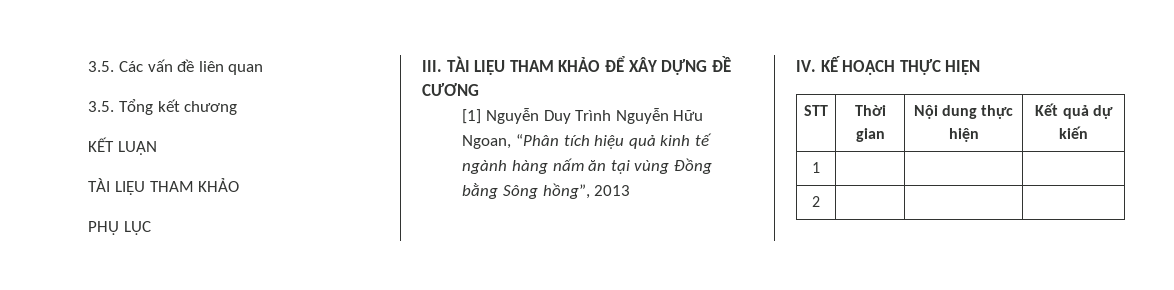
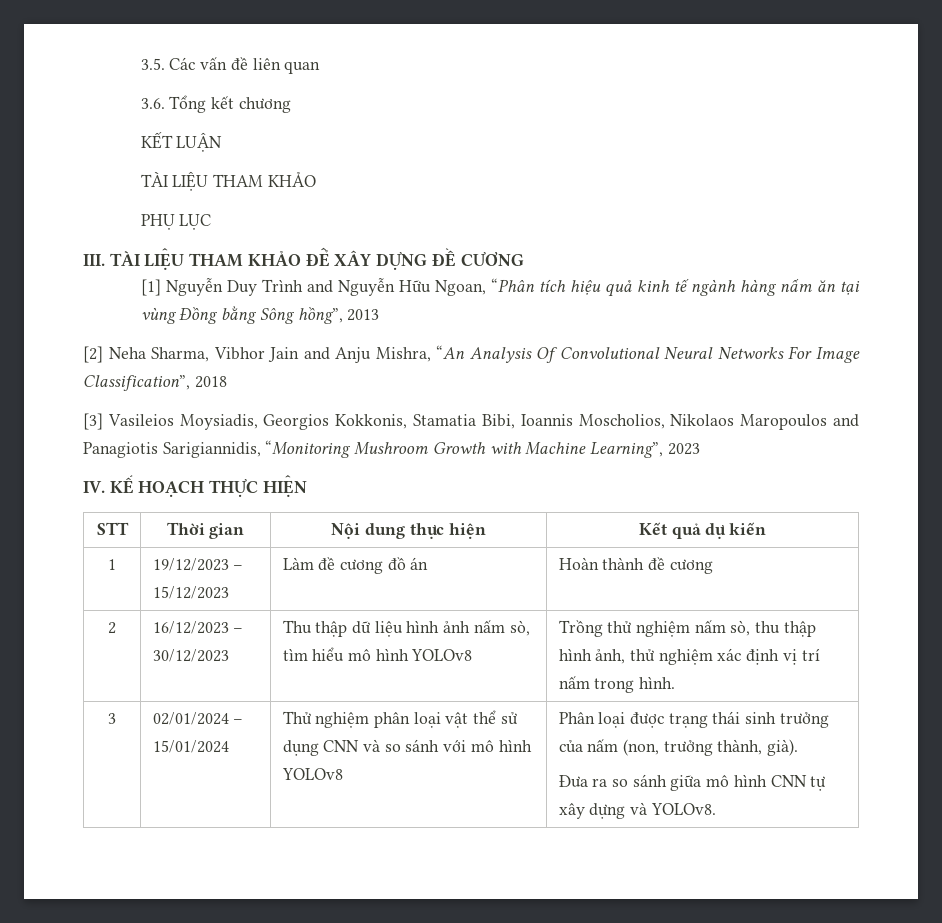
- 3.5. Tổng kết chương
+ 3.6. Tổng kết chương
- [1] Nguyễn Duy Trình Nguyễn Hữu Ngoan, “Phân tích hiệu quả kinh tế ngành hàng nấm ăn tại vùng Đồng bằng Sông hồng”, 2013
+ [1] Nguyễn Duy Trình and Nguyễn Hữu Ngoan, “Phân tích hiệu quả kinh tế ngành hàng nấm ăn tại vùng Đồng bằng Sông hồng”, 2013
+ [2] Neha Sharma, Vibhor Jain and Anju Mishra, “An Analysis Of Convolutional Neural Networks For Image Classification”, 2018
+ [3] Vasileios Moysiadis, Georgios Kokkonis, Stamatia Bibi, Ioannis Moscholios, Nikolaos Maropoulos and Panagiotis Sarigiannidis, “Monitoring Mushroom Growth with Machine Learning”, 2023
- 1 | | |
- 2 | | |
+ 1 | 19/12/2023 – 15/12/2023 | Làm đề cương đồ án | Hoàn thành đề cương
+ 2 | 16/12/2023 – 30/12/2023 | Thu thập dữ liệu hình ảnh nấm sò, tìm hiểu mô hình YOLOv8 | Trồng thử nghiệm nấm sò, thu thập hình ảnh, thử nghiệm xác định vị trí nấm trong hình.
+ 3 | 02/01/2024 – 15/01/2024 | Thử nghiệm phân loại vật thể sử dụng CNN và so sánh với mô hình YOLOv8 | Phân loại được trạng thái sinh trưởng của nấm (non, trưởng thành, già).
+ Đưa ra so sánh giữa mô hình CNN tự xây dựng và YOLOv8.

